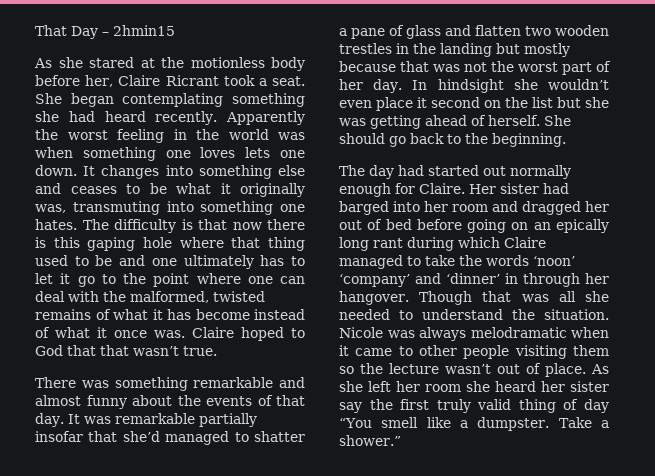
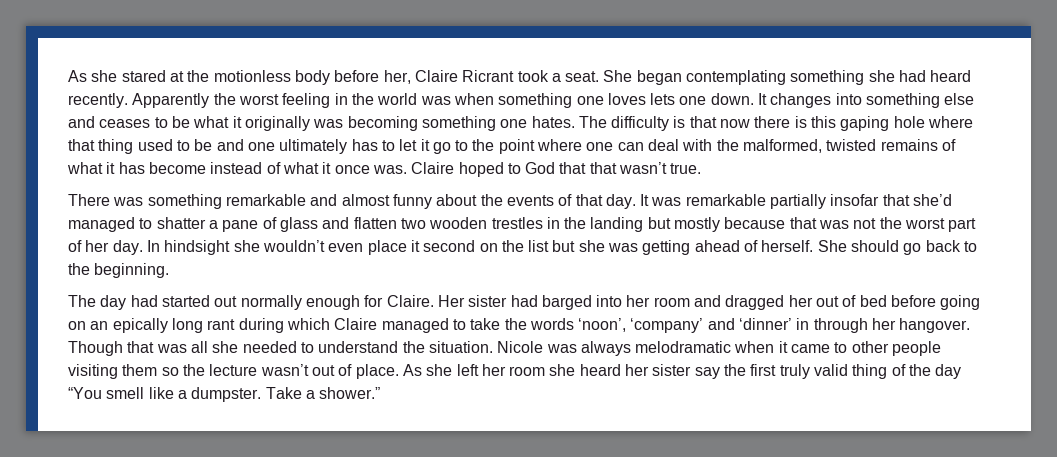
- That Day – 2hmin15
- It changes into something else and ceases to be what it originally was, transmuting into something one hates.
+ It changes into something else and ceases to be what it originally was becoming something one hates.
- Her sister had barged into her room and dragged her out of bed before going on an epically long rant during which Claire managed to take the words ‘noon’ ‘company’ and ‘dinner’ in through her hangover.
+ Her sister had barged into her room and dragged her out of bed before going on an epically long rant during which Claire managed to take the words ‘noon’, ‘company’ and ‘dinner’ in through her hangover.
- As she left her room she heard her sister say the first truly valid thing of day “You smell like a dumpster.
+ As she left her room she heard her sister say the first truly valid thing of the day “You smell like a dumpster.

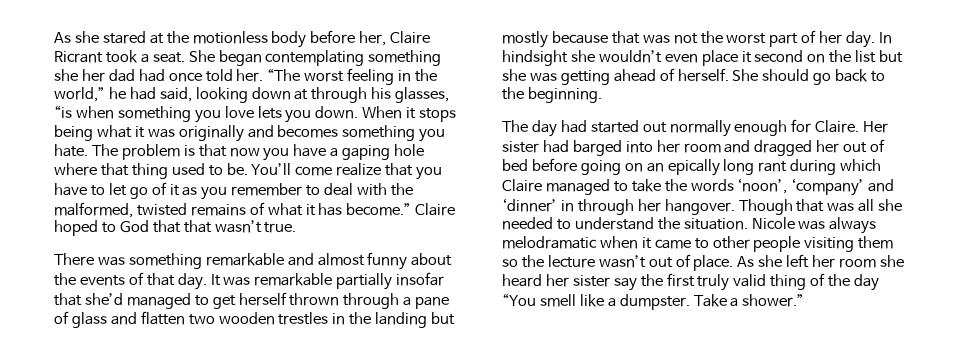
- She began contemplating something she had heard recently. Apparently the worst feeling in the world was when something one loves lets one down. It changes into something else and ceases to be what it originally was becoming something one hates. The difficulty is that now there is this gaping hole where that thing used to be and one ultimately has to let it go to the point where one can deal with the malformed, twisted remains of what it has become instead of what it once was.
+ She began contemplating something she her dad had once told her. “The worst feeling in the world,” he had said, looking down at through his glasses, “is when something you love lets you down. When it stops being what it was originally and becomes something you hate. The problem is that now you have a gaping hole where that thing used to be. You’ll come realize that you have to let go of it as you remember to deal with the malformed, twisted remains of what it has become.”
- It was remarkable partially insofar that she’d managed to shatter a pane of glass and flatten two wooden trestles in the landing but mostly because that was not the worst part of her day.
+ It was remarkable partially insofar that she’d managed to get herself thrown through a pane of glass and flatten two wooden trestles in the landing but mostly because that was not the worst part of her day.

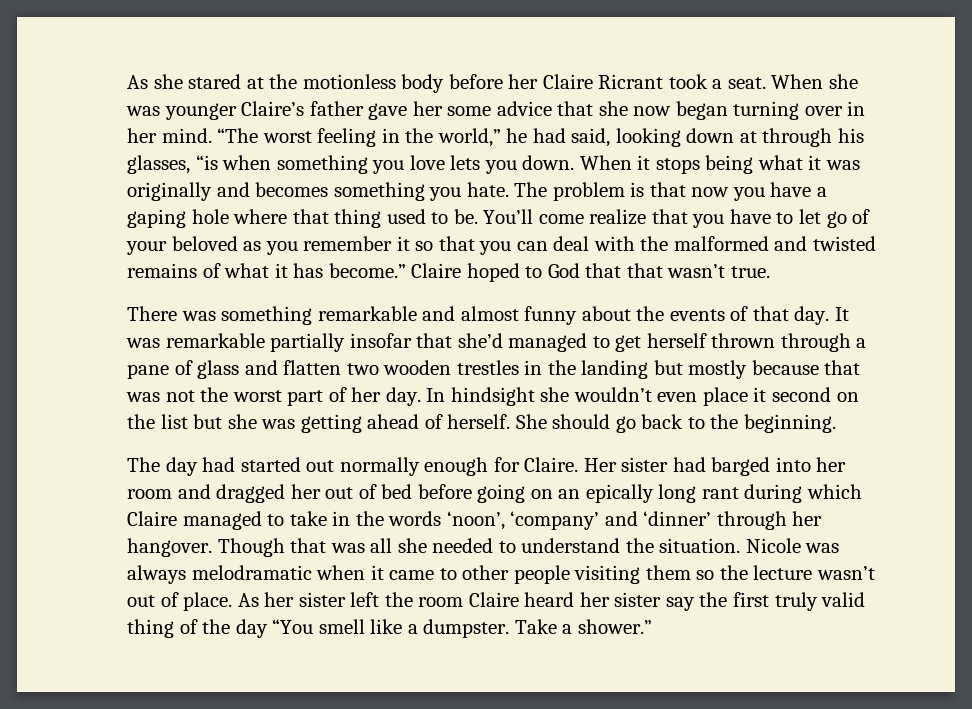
- As she stared at the motionless body before her, Claire Ricrant took a seat.
+ As she stared at the motionless body before her Claire Ricrant took a seat.
- She began contemplating something she her dad had once told her.
+ When she was younger Claire’s father gave her some advice that she now began turning over in her mind.
- You’ll come realize that you have to let go of it as you remember to deal with the malformed, twisted remains of what it has become.”
+ You’ll come realize that you have to let go of your beloved as you remember it so that you can deal with the malformed and twisted remains of what it has become.”
- Her sister had barged into her room and dragged her out of bed before going on an epically long rant during which Claire managed to take the words ‘noon’, ‘company’ and ‘dinner’ in through her hangover.
+ Her sister had barged into her room and dragged her out of bed before going on an epically long rant during which Claire managed to take in the words ‘noon’, ‘company’ and ‘dinner’ through her hangover.
- As she left her room she heard her sister say the first truly valid thing of the day “You smell like a dumpster.
+ As her sister left the room Claire heard her sister say the first truly valid thing of the day “You smell like a dumpster.

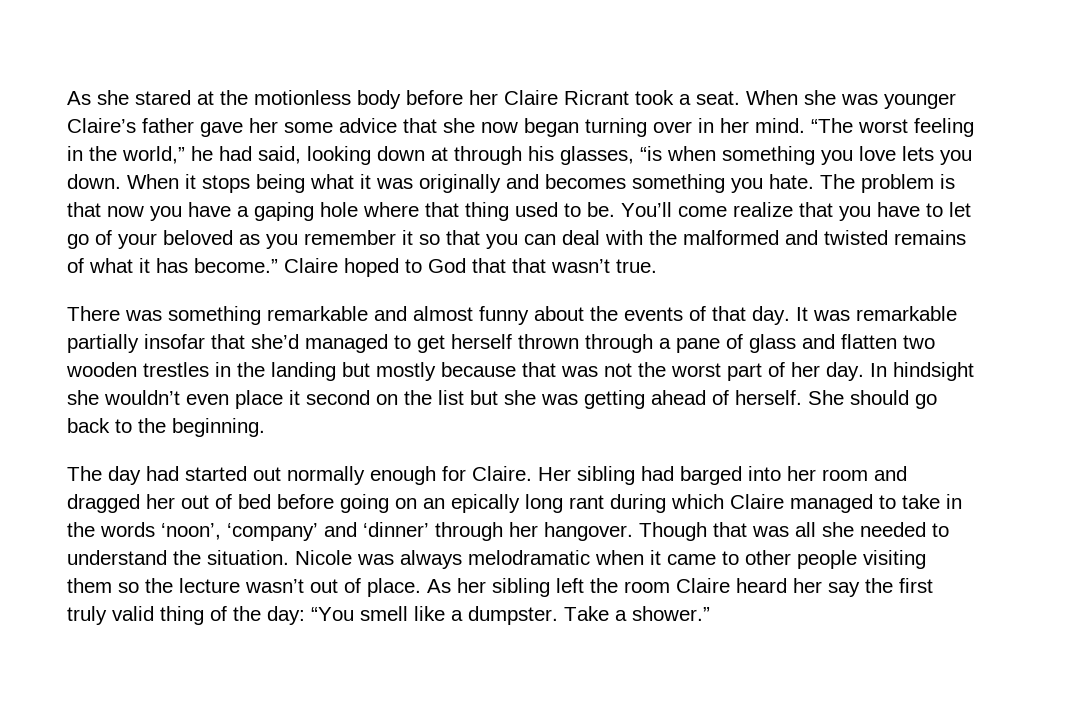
- Her sister had barged into her room and dragged her out of bed before going on an epically long rant during which Claire managed to take in the words ‘noon’, ‘company’ and ‘dinner’ through her hangover.
+ Her sibling had barged into her room and dragged her out of bed before going on an epically long rant during which Claire managed to take in the words ‘noon’, ‘company’ and ‘dinner’ through her hangover.
- As her sister left the room Claire heard her sister say the first truly valid thing of the day “You smell like a dumpster.
+ As her sibling left the room Claire heard her say the first truly valid thing of the day: “You smell like a dumpster.

